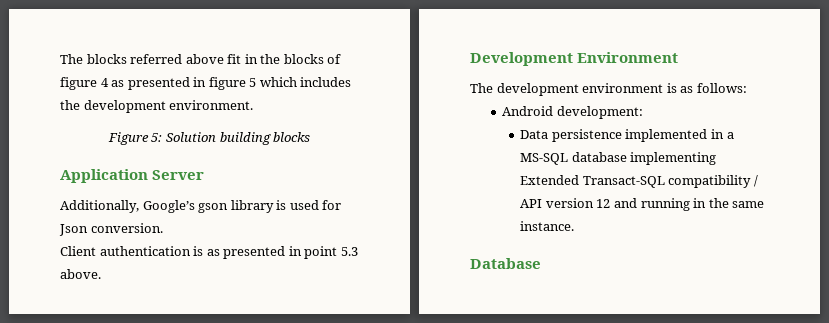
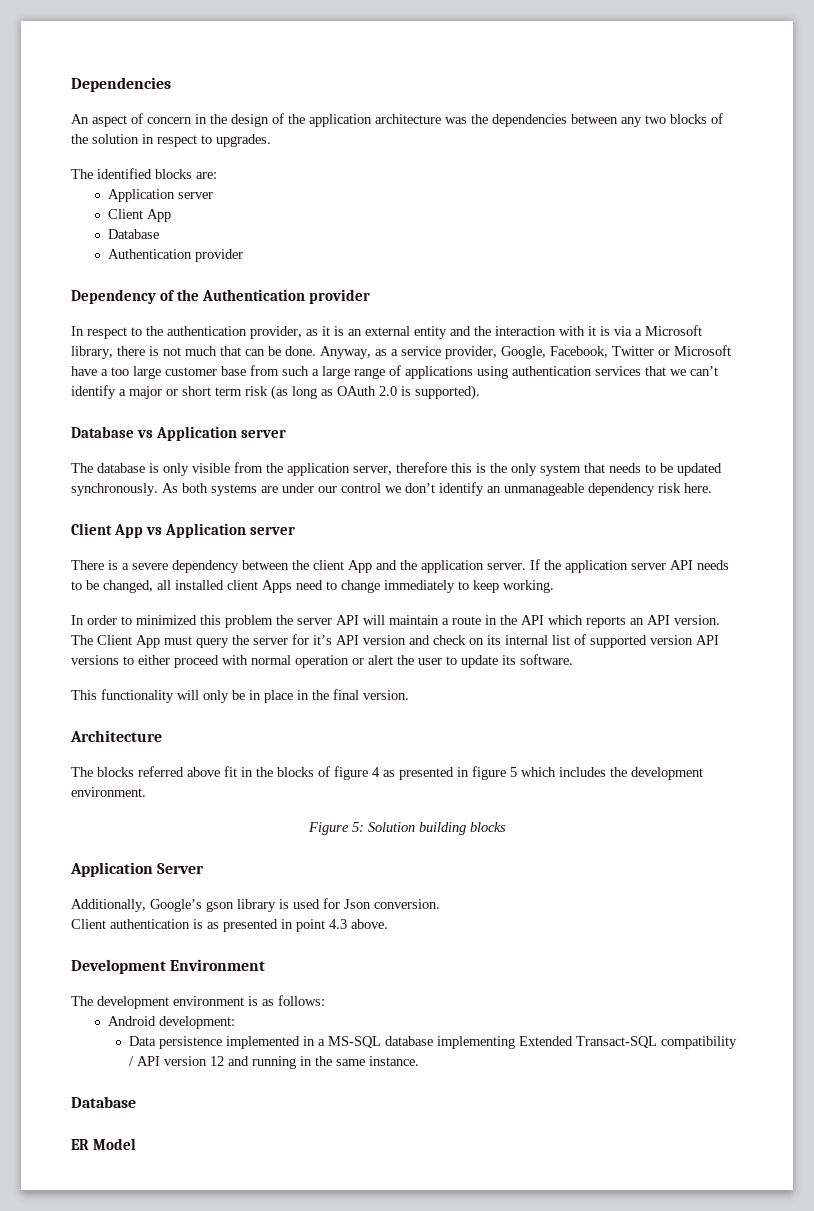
+ Dependencies
+ An aspect of concern in the design of the application architecture was the dependencies between any two blocks of the solution in respect to upgrades.
+ The identified blocks are:
+ Application server
+ Client App
+ Database
+ Authentication provider
+ Dependency of the Authentication provider
+ In respect to the authentication provider, as it is an external entity and the interaction with it is via a Microsoft library, there is not much that can be done. Anyway, as a service provider, Google, Facebook, Twitter or Microsoft have a too large customer base from such a large range of applications using authentication services that we can’t identify a major or short term risk (as long as OAuth 2.0 is supported).
+ Database vs Application server
+ The database is only visible from the application server, therefore this is the only system that needs to be updated synchronously. As both systems are under our control we don’t identify an unmanageable dependency risk here.
+ Client App vs Application server
+ There is a severe dependency between the client App and the application server. If the application server API needs to be changed, all installed client Apps need to change immediately to keep working.
+ In order to minimized this problem the server API will maintain a route in the API which reports an API version. The Client App must query the server for it’s API version and check on its internal list of supported version API versions to either proceed with normal operation or alert the user to update its software.
+ This functionality will only be in place in the final version.
+ Architecture
- Client authentication is as presented in point 5.3 above.
+ Client authentication is as presented in point 4.3 above.
+ ER Model

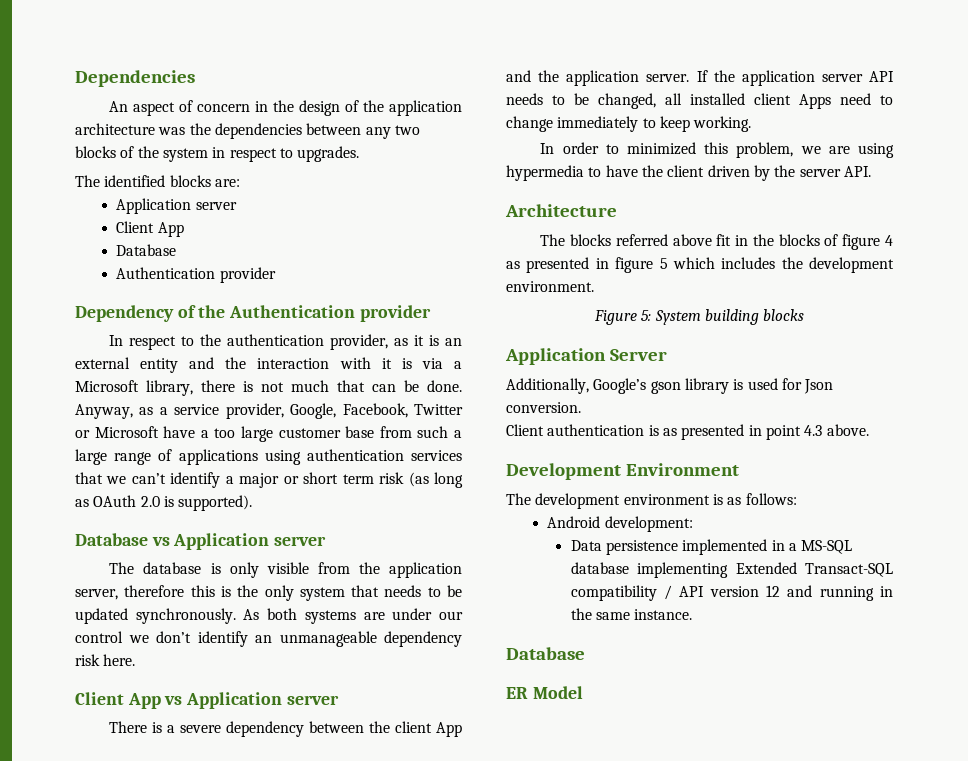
- An aspect of concern in the design of the application architecture was the dependencies between any two blocks of the solution in respect to upgrades.
+ An aspect of concern in the design of the application architecture was the dependencies between any two blocks of the system in respect to upgrades.
- In order to minimized this problem the server API will maintain a route in the API which reports an API version. The Client App must query the server for it’s API version and check on its internal list of supported version API versions to either proceed with normal operation or alert the user to update its software.
- This functionality will only be in place in the final version.
+ In order to minimized this problem, we are using hypermedia to have the client driven by the server API.
- Figure 5: Solution building blocks
+ Figure 5: System building blocks

